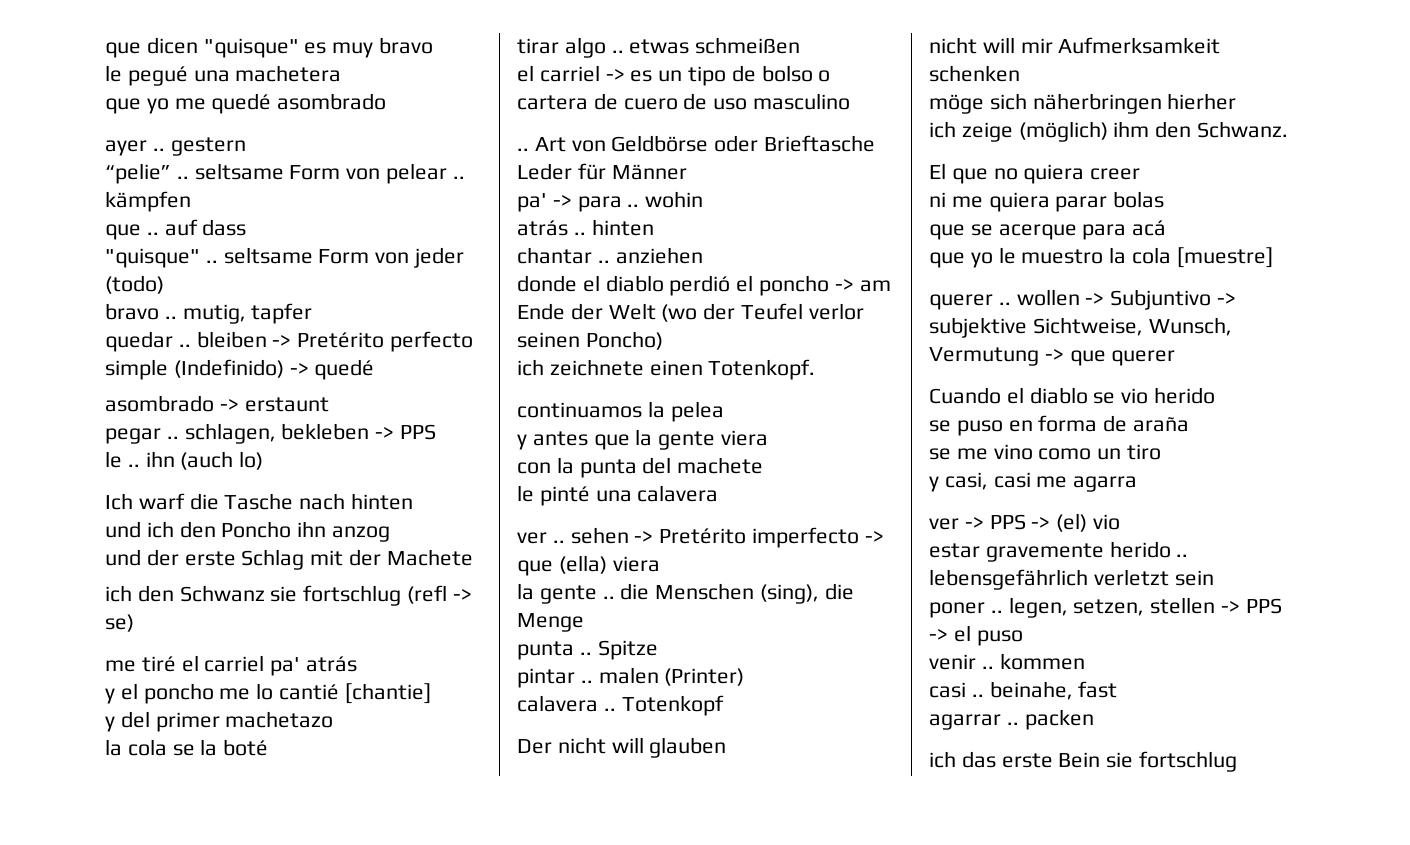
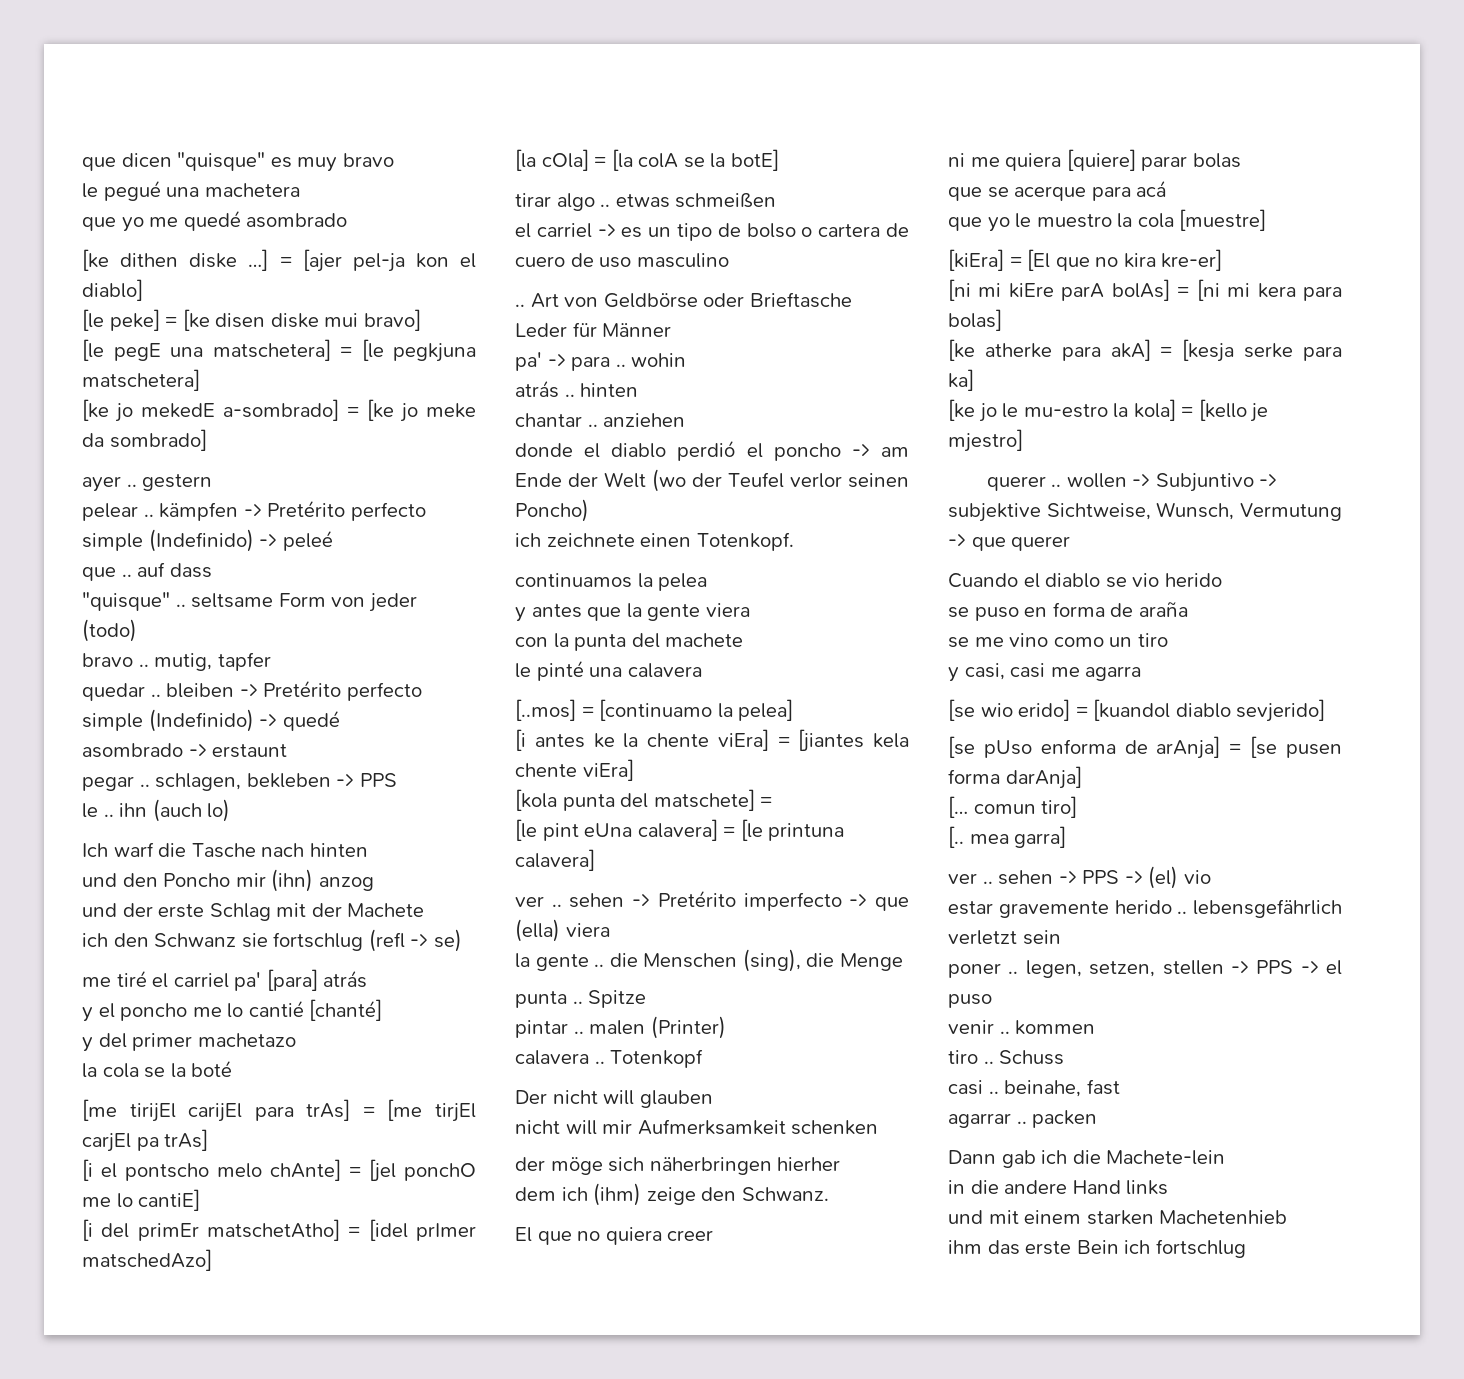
+ [ke dithen diske …] = [ajer pel-ja kon el diablo]
+ [le peke] = [ke disen diske mui bravo]
+ [le pegE una matschetera] = [le pegkjuna matschetera]
+ [ke jo mekedE a-sombrado] = [ke jo meke da sombrado]
  ayer .. gestern
- “pelie” .. seltsame Form von pelear .. kämpfen
+ pelear .. kämpfen -> Pretérito perfecto simple (Indefinido) -> peleé
- und ich den Poncho ihn anzog
+ und den Poncho mir (ihn) anzog
- me tiré el carriel pa' atrás
+ me tiré el carriel pa' [para] atrás
- y el poncho me lo cantié [chantie]
+ y el poncho me lo cantié [chanté]
+ [me tirijEl carijEl para trAs] = [me tirjEl carjEl pa trAs]
+ [i el pontscho melo chAnte] = [jel ponchO me lo cantiE]
+ [i del primEr matschetAtho] = [idel prImer matschedAzo]
+ [la cOla] = [la colA se la botE]
+ [..mos] = [continuamo la pelea]
+ [i antes ke la chente viEra] = [jiantes kela chente viEra]
+ [kola punta del matschete] =
+ [le pint eUna calavera] = [le printuna calavera]
- möge sich näherbringen hierher
+ der möge sich näherbringen hierher
- ich zeige (möglich) ihm den Schwanz.
+ dem ich (ihm) zeige den Schwanz.
- ni me quiera parar bolas
+ ni me quiera [quiere] parar bolas
+ [kiEra] = [El que no kira kre-er]
+ [ni mi kiEre parA bolAs] = [ni mi kera para bolas]
+ [ke atherke para akA] = [kesja serke para ka]
+ [ke jo le mu-estro la kola] = [kello je mjestro]
- ver -> PPS -> (el) vio
+ [se wio erido] = [kuandol diablo sevjerido]
+ [se pUso enforma de arAnja] = [se pusen forma darAnja]
+ [… comun tiro]
+ [.. mea garra]
+ ver .. sehen -> PPS -> (el) vio
+ tiro .. Schuss
- ich das erste Bein sie fortschlug
+ Dann gab ich die Machete-lein
+ in die andere Hand links
+ und mit einem starken Machetenhieb
+ ihm das erste Bein ich fortschlug

